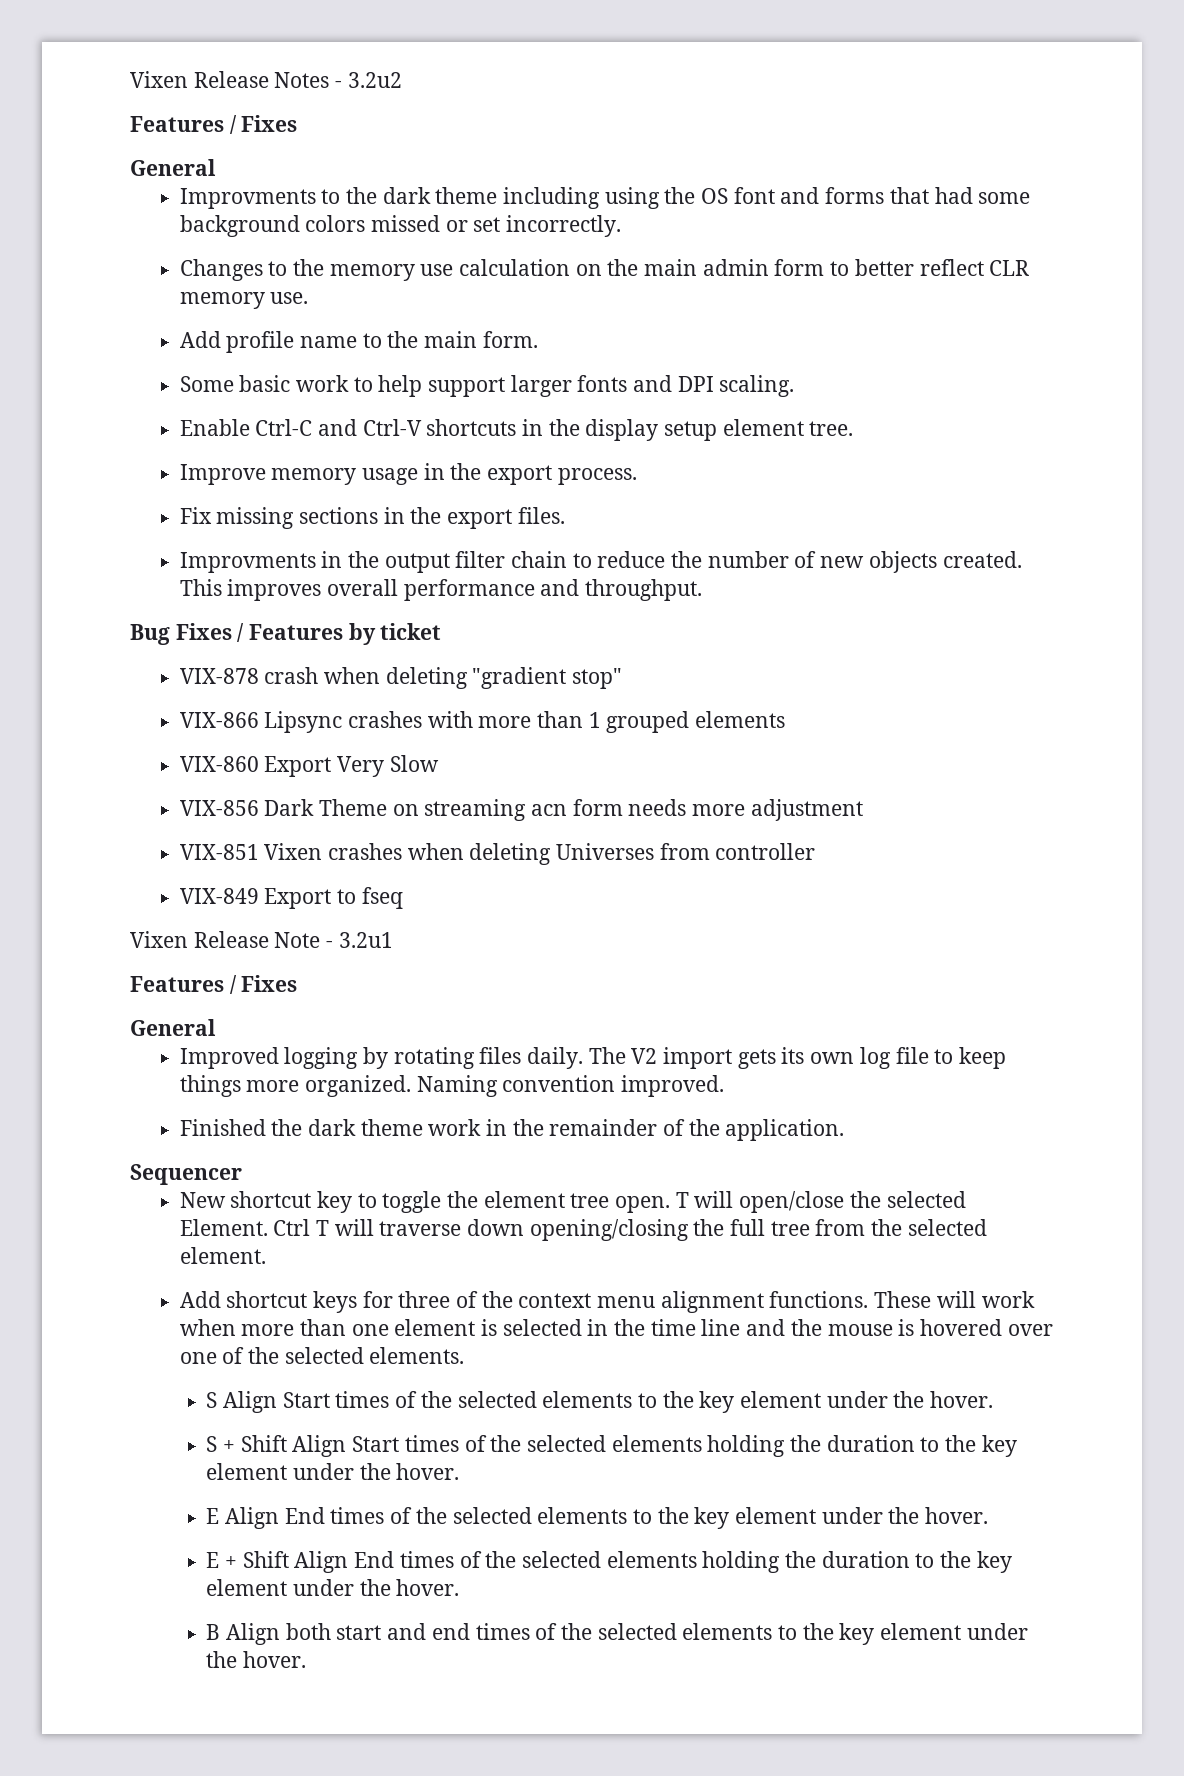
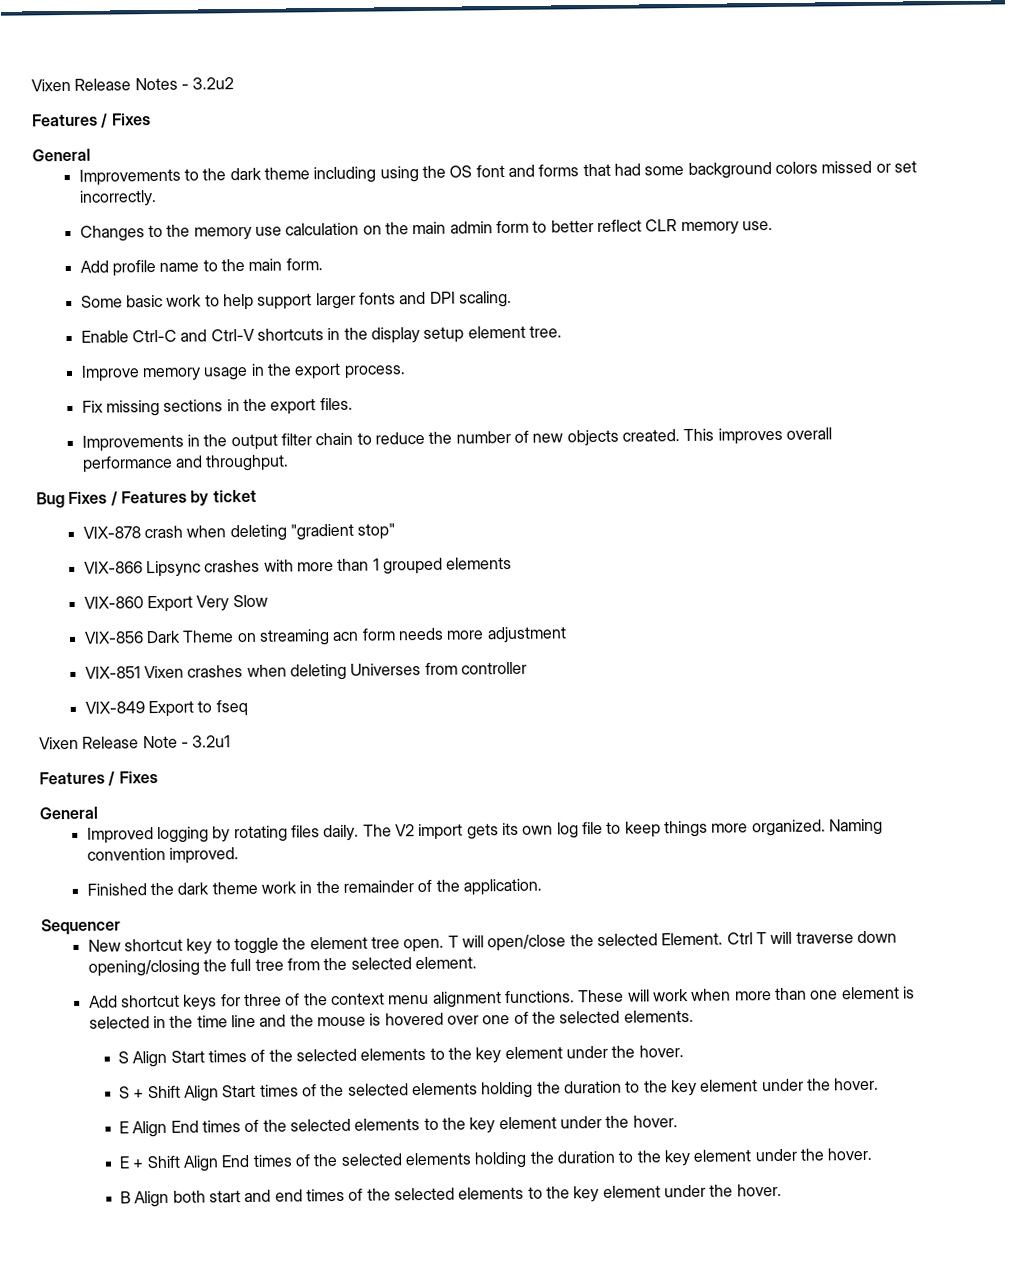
- Improvments to the dark theme including using the OS font and forms that had some background colors missed or set incorrectly.
+ Improvements to the dark theme including using the OS font and forms that had some background colors missed or set incorrectly.
- Improvments in the output filter chain to reduce the number of new objects created.
+ Improvements in the output filter chain to reduce the number of new objects created.

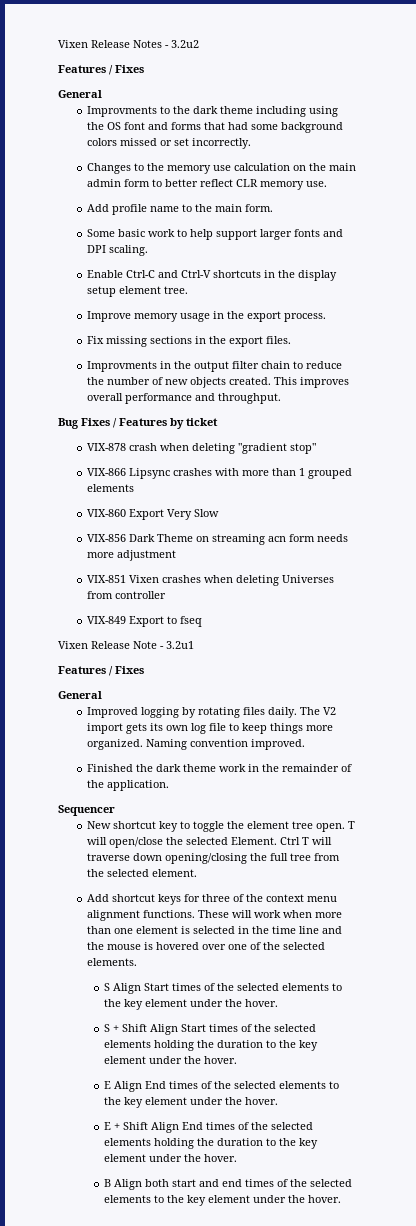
- Improvements to the dark theme including using the OS font and forms that had some background colors missed or set incorrectly.
+ Improvments to the dark theme including using the OS font and forms that had some background colors missed or set incorrectly.
- Improvements in the output filter chain to reduce the number of new objects created.
+ Improvments in the output filter chain to reduce the number of new objects created.

